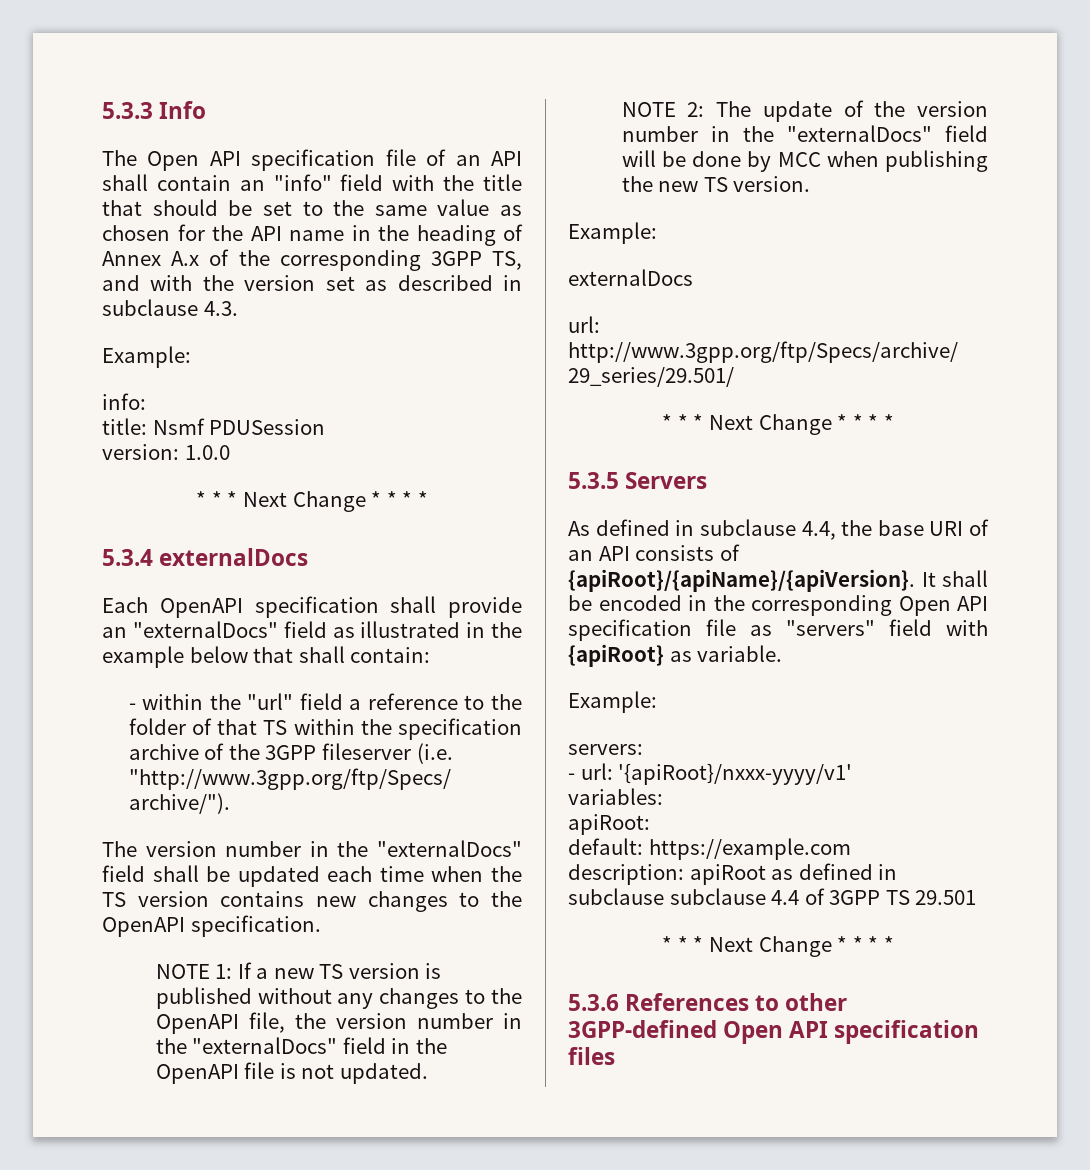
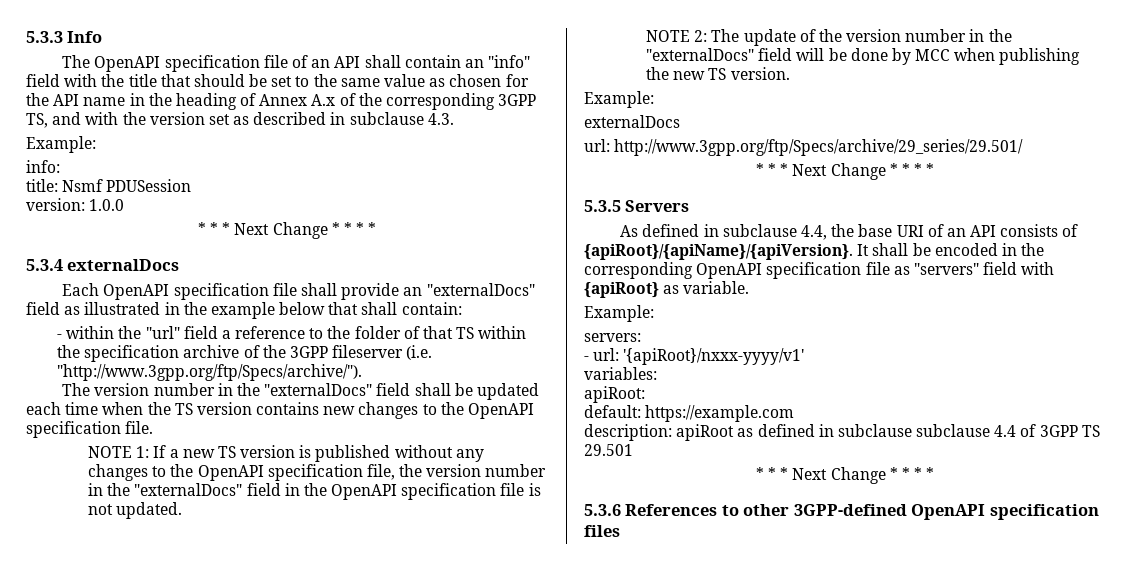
- The Open API specification file of an API shall contain an "info" field with the title that should be set to the same value as chosen for the API name in the heading of Annex A.x of the corresponding 3GPP TS, and with the version set as described in subclause 4.3.
+ The OpenAPI specification file of an API shall contain an "info" field with the title that should be set to the same value as chosen for the API name in the heading of Annex A.x of the corresponding 3GPP TS, and with the version set as described in subclause 4.3.
- Each OpenAPI specification shall provide an "externalDocs" field as illustrated in the example below that shall contain:
+ Each OpenAPI specification file shall provide an "externalDocs" field as illustrated in the example below that shall contain:
- The version number in the "externalDocs" field shall be updated each time when the TS version contains new changes to the OpenAPI specification.
+ The version number in the "externalDocs" field shall be updated each time when the TS version contains new changes to the OpenAPI specification file.
- NOTE 1: If a new TS version is published without any changes to the OpenAPI file, the version number in the "externalDocs" field in the OpenAPI file is not updated.
+ NOTE 1: If a new TS version is published without any changes to the OpenAPI specification file, the version number in the "externalDocs" field in the OpenAPI specification file is not updated.
- It shall be encoded in the corresponding Open API specification file as "servers" field with {apiRoot} as variable.
+ It shall be encoded in the corresponding OpenAPI specification file as "servers" field with {apiRoot} as variable.
- 5.3.6 References to other 3GPP-defined Open API specification files
+ 5.3.6 References to other 3GPP-defined OpenAPI specification files

